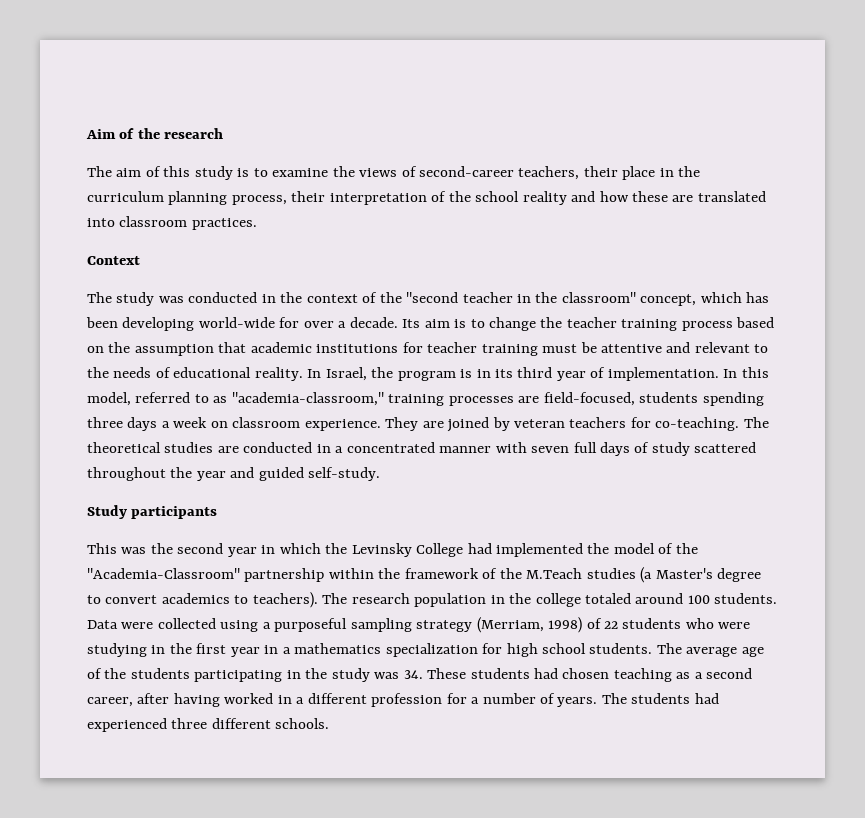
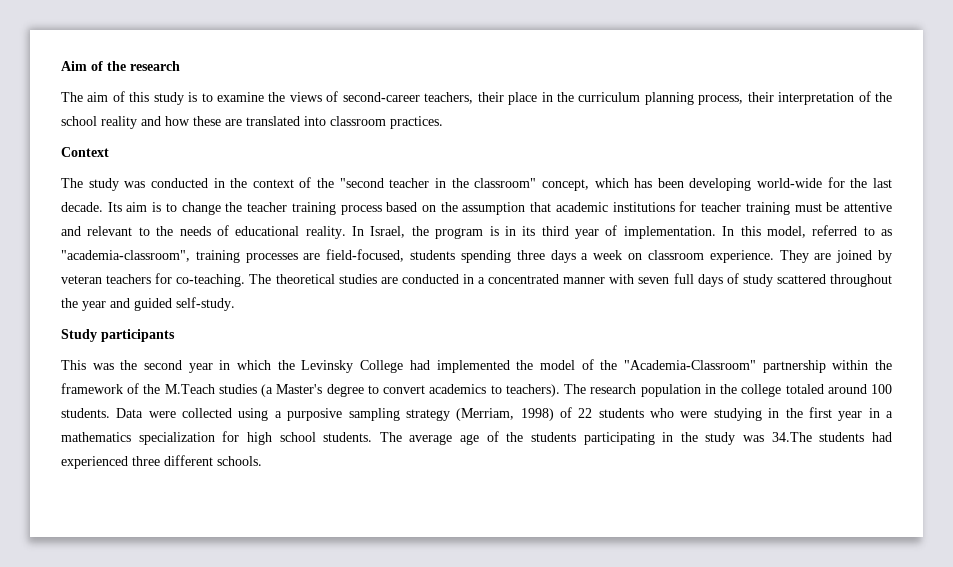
- The study was conducted in the context of the "second teacher in the classroom" concept, which has been developing world-wide for over a decade.
+ The study was conducted in the context of the "second teacher in the classroom" concept, which has been developing world-wide for the last decade.
- In this model, referred to as "academia-classroom," training processes are field-focused, students spending three days a week on classroom experience.
+ In this model, referred to as "academia-classroom", training processes are field-focused, students spending three days a week on classroom experience.
- Data were collected using a purposeful sampling strategy (Merriam, 1998) of 22 students who were studying in the first year in a mathematics specialization for high school students.
+ Data were collected using a purposive sampling strategy (Merriam, 1998) of 22 students who were studying in the first year in a mathematics specialization for high school students.
- The average age of the students participating in the study was 34. These students had chosen teaching as a second career, after having worked in a different profession for a number of years. The students had experienced three different schools.
+ The average age of the students participating in the study was 34.The students had experienced three different schools.

